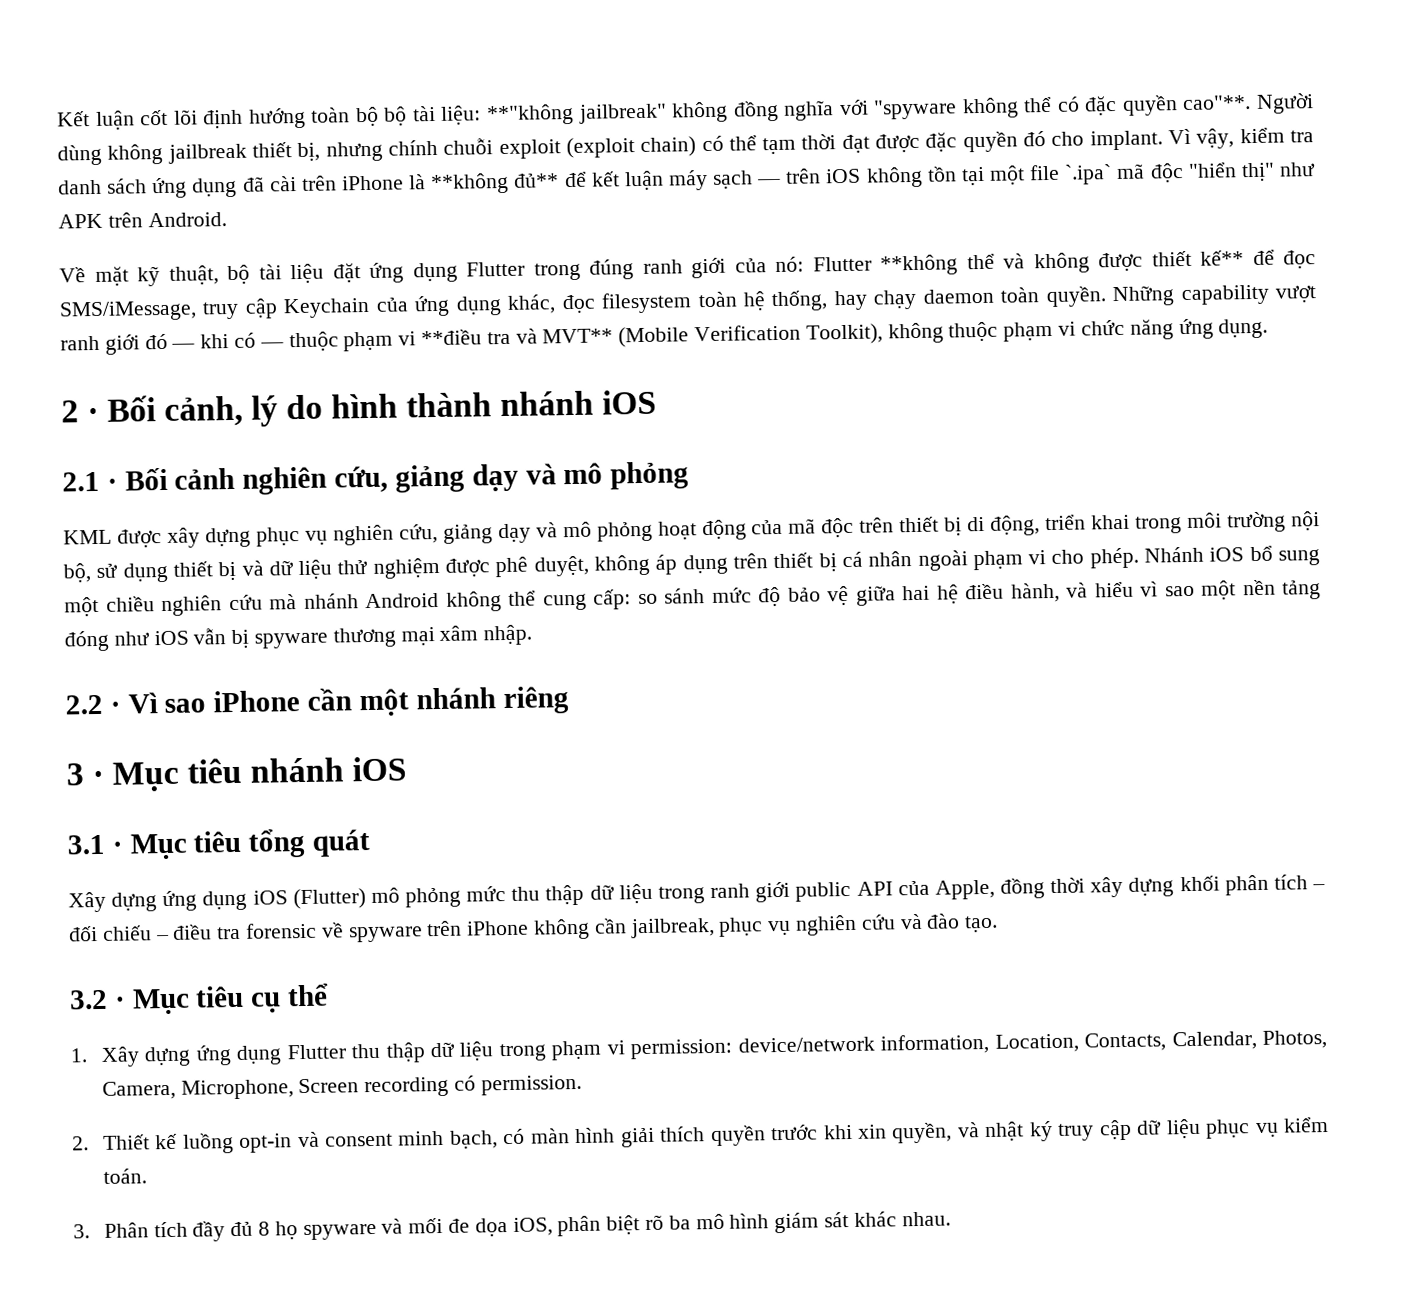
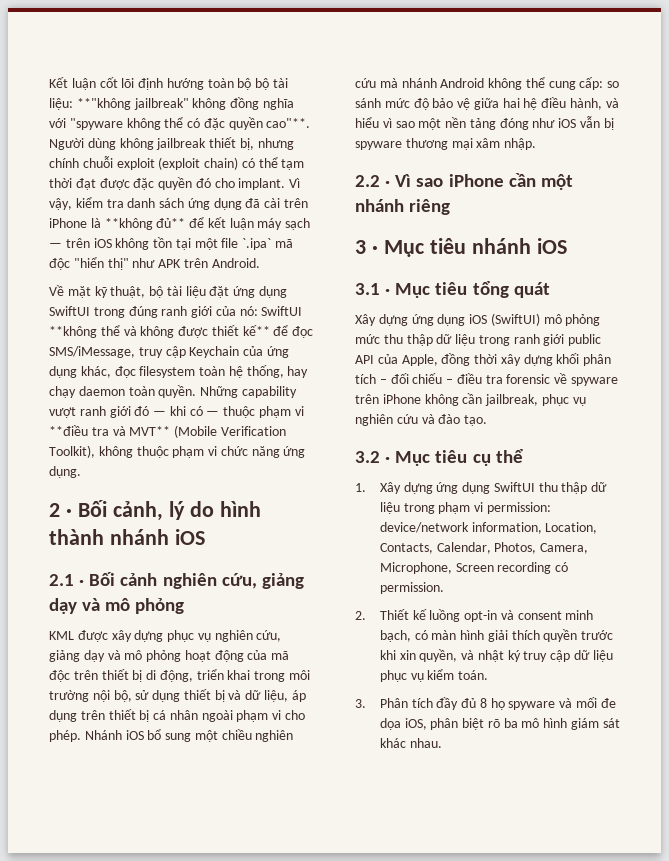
- Về mặt kỹ thuật, bộ tài liệu đặt ứng dụng Flutter trong đúng ranh giới của nó: Flutter **không thể và không được thiết kế** để đọc SMS/iMessage, truy cập Keychain của ứng dụng khác, đọc filesystem toàn hệ thống, hay chạy daemon toàn quyền.
+ Về mặt kỹ thuật, bộ tài liệu đặt ứng dụng SwiftUI trong đúng ranh giới của nó: SwiftUI **không thể và không được thiết kế** để đọc SMS/iMessage, truy cập Keychain của ứng dụng khác, đọc filesystem toàn hệ thống, hay chạy daemon toàn quyền.
- KML được xây dựng phục vụ nghiên cứu, giảng dạy và mô phỏng hoạt động của mã độc trên thiết bị di động, triển khai trong môi trường nội bộ, sử dụng thiết bị và dữ liệu thử nghiệm được phê duyệt, không áp dụng trên thiết bị cá nhân ngoài phạm vi cho phép.
+ KML được xây dựng phục vụ nghiên cứu, giảng dạy và mô phỏng hoạt động của mã độc trên thiết bị di động, triển khai trong môi trường nội bộ, sử dụng thiết bị và dữ liệu, áp dụng trên thiết bị cá nhân ngoài phạm vi cho phép.
- Xây dựng ứng dụng iOS (Flutter) mô phỏng mức thu thập dữ liệu trong ranh giới public API của Apple, đồng thời xây dựng khối phân tích – đối chiếu – điều tra forensic về spyware trên iPhone không cần jailbreak, phục vụ nghiên cứu và đào tạo.
+ Xây dựng ứng dụng iOS (SwiftUI) mô phỏng mức thu thập dữ liệu trong ranh giới public API của Apple, đồng thời xây dựng khối phân tích – đối chiếu – điều tra forensic về spyware trên iPhone không cần jailbreak, phục vụ nghiên cứu và đào tạo.
- 1. Xây dựng ứng dụng Flutter thu thập dữ liệu trong phạm vi permission: device/network information, Location, Contacts, Calendar, Photos, Camera, Microphone, Screen recording có permission.
+ 1. Xây dựng ứng dụng SwiftUI thu thập dữ liệu trong phạm vi permission: device/network information, Location, Contacts, Calendar, Photos, Camera, Microphone, Screen recording có permission.

